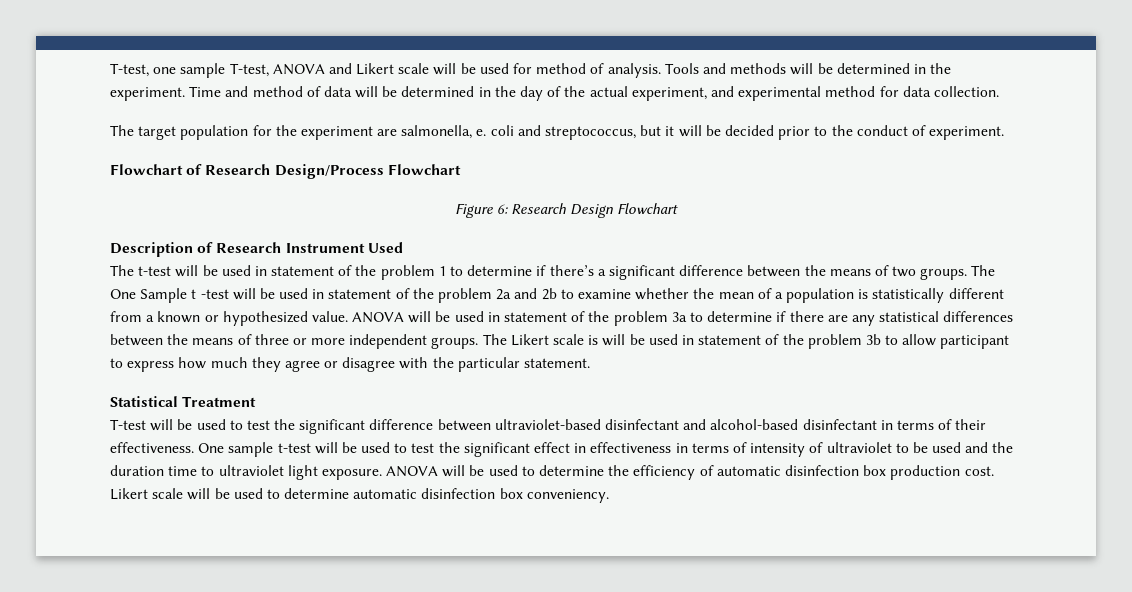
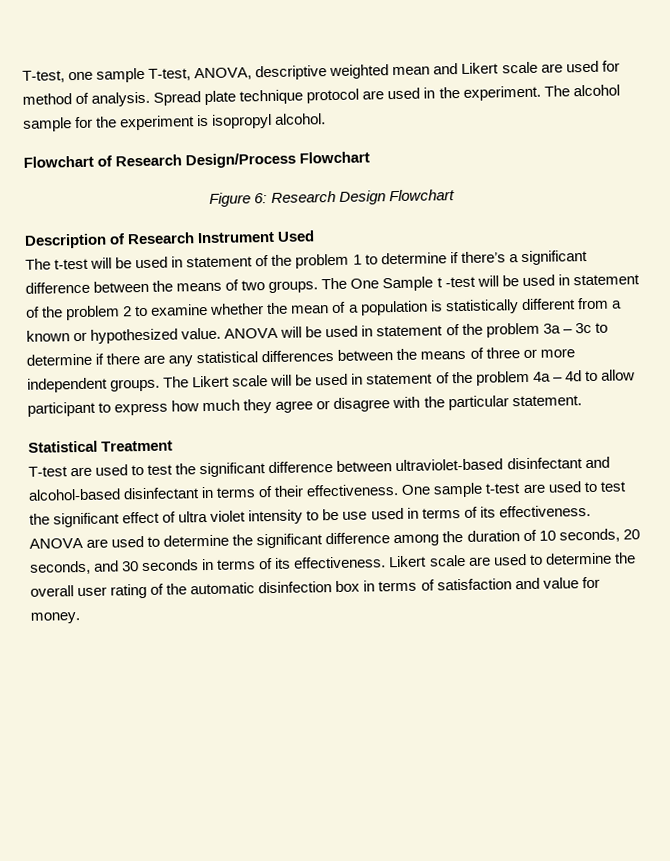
- T-test, one sample T-test, ANOVA and Likert scale will be used for method of analysis.
+ T-test, one sample T-test, ANOVA, descriptive weighted mean and Likert scale are used for method of analysis.
- Tools and methods will be determined in the experiment. Time and method of data will be determined in the day of the actual experiment, and experimental method for data collection.
- The target population for the experiment are salmonella, e. coli and streptococcus, but it will be decided prior to the conduct of experiment.
+ Spread plate technique protocol are used in the experiment. The alcohol sample for the experiment is isopropyl alcohol.
- The One Sample t -test will be used in statement of the problem 2a and 2b to examine whether the mean of a population is statistically different from a known or hypothesized value.
+ The One Sample t -test will be used in statement of the problem 2 to examine whether the mean of a population is statistically different from a known or hypothesized value.
- ANOVA will be used in statement of the problem 3a to determine if there are any statistical differences between the means of three or more independent groups.
+ ANOVA will be used in statement of the problem 3a – 3c to determine if there are any statistical differences between the means of three or more independent groups.
- The Likert scale is will be used in statement of the problem 3b to allow participant to express how much they agree or disagree with the particular statement.
+ The Likert scale will be used in statement of the problem 4a – 4d to allow participant to express how much they agree or disagree with the particular statement.
- T-test will be used to test the significant difference between ultraviolet-based disinfectant and alcohol-based disinfectant in terms of their effectiveness.
+ T-test are used to test the significant difference between ultraviolet-based disinfectant and alcohol-based disinfectant in terms of their effectiveness.
- One sample t-test will be used to test the significant effect in effectiveness in terms of intensity of ultraviolet to be used and the duration time to ultraviolet light exposure. ANOVA will be used to determine the efficiency of automatic disinfection box production cost. Likert scale will be used to determine automatic disinfection box conveniency.
+ One sample t-test are used to test the significant effect of ultra violet intensity to be use used in terms of its effectiveness. ANOVA are used to determine the significant difference among the duration of 10 seconds, 20 seconds, and 30 seconds in terms of its effectiveness. Likert scale are used to determine the overall user rating of the automatic disinfection box in terms of satisfaction and value for money.

